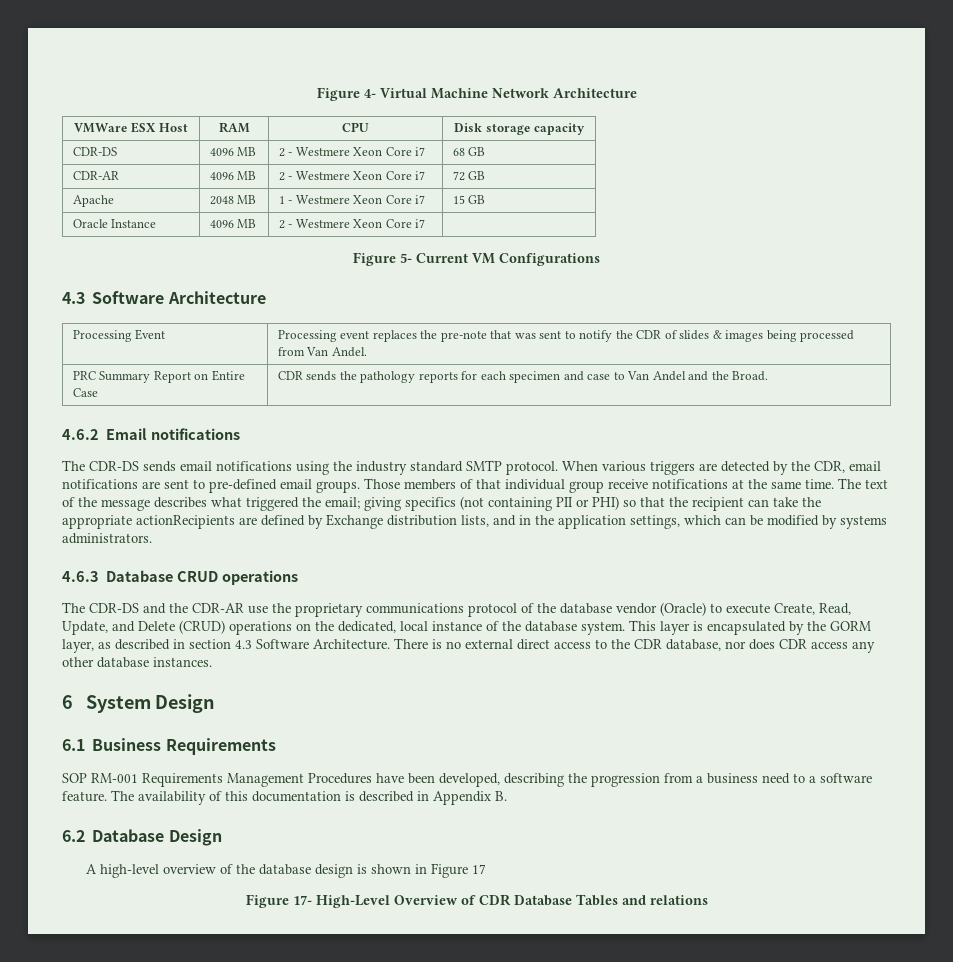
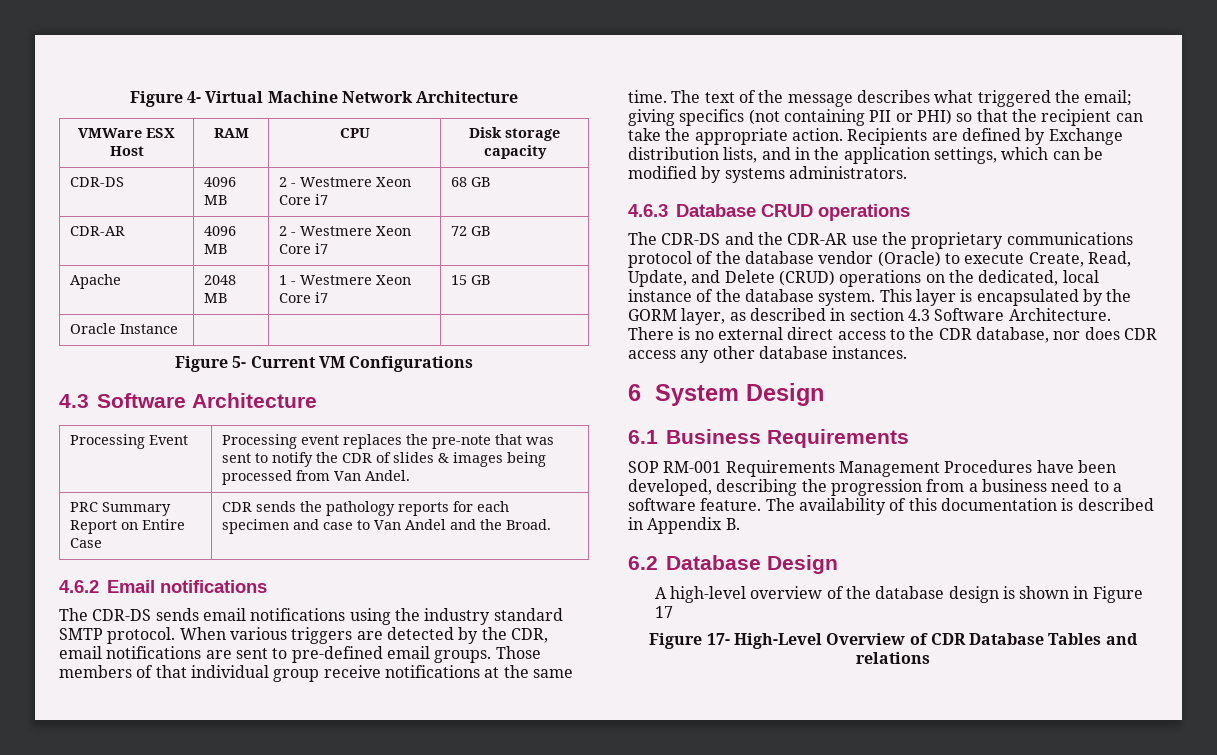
- Oracle Instance | 4096 MB | 2 - Westmere Xeon Core i7 |
+ Oracle Instance | | |
- The text of the message describes what triggered the email; giving specifics (not containing PII or PHI) so that the recipient can take the appropriate actionRecipients are defined by Exchange distribution lists, and in the application settings, which can be modified by systems administrators.
+ The text of the message describes what triggered the email; giving specifics (not containing PII or PHI) so that the recipient can take the appropriate action. Recipients are defined by Exchange distribution lists, and in the application settings, which can be modified by systems administrators.

